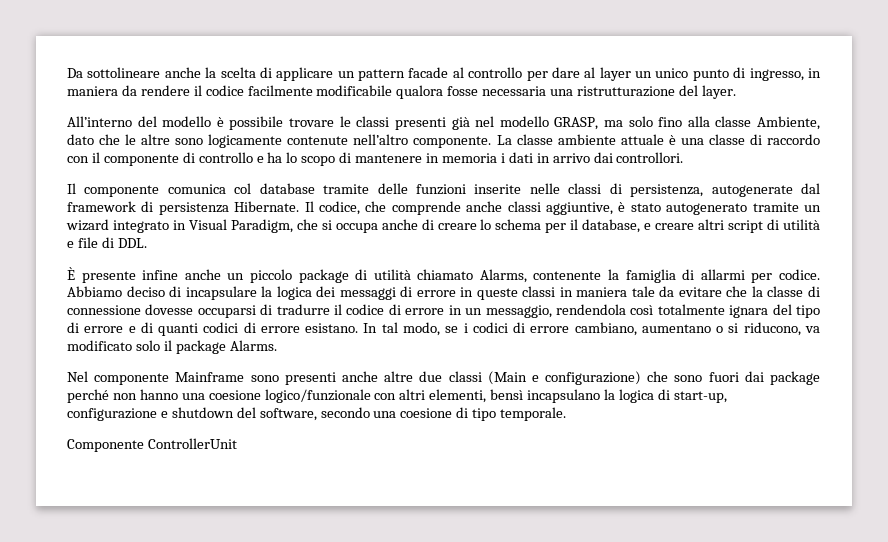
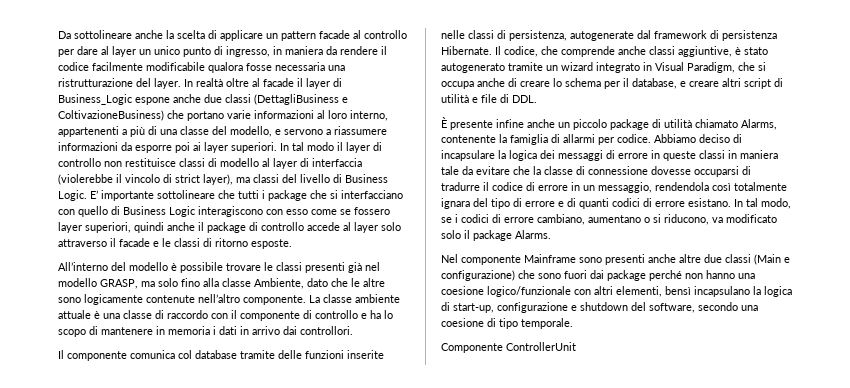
+ In realtà oltre al facade il layer di Business_Logic espone anche due classi (DettagliBusiness e ColtivazioneBusiness) che portano varie informazioni al loro interno, appartenenti a più di una classe del modello, e servono a riassumere informazioni da esporre poi ai layer superiori. In tal modo il layer di controllo non restituisce classi di modello al layer di interfaccia (violerebbe il vincolo di strict layer), ma classi del livello di Business Logic. E’ importante sottolineare che tutti i package che si interfacciano con quello di Business Logic interagiscono con esso come se fossero layer superiori, quindi anche il package di controllo accede al layer solo attraverso il facade e le classi di ritorno esposte.

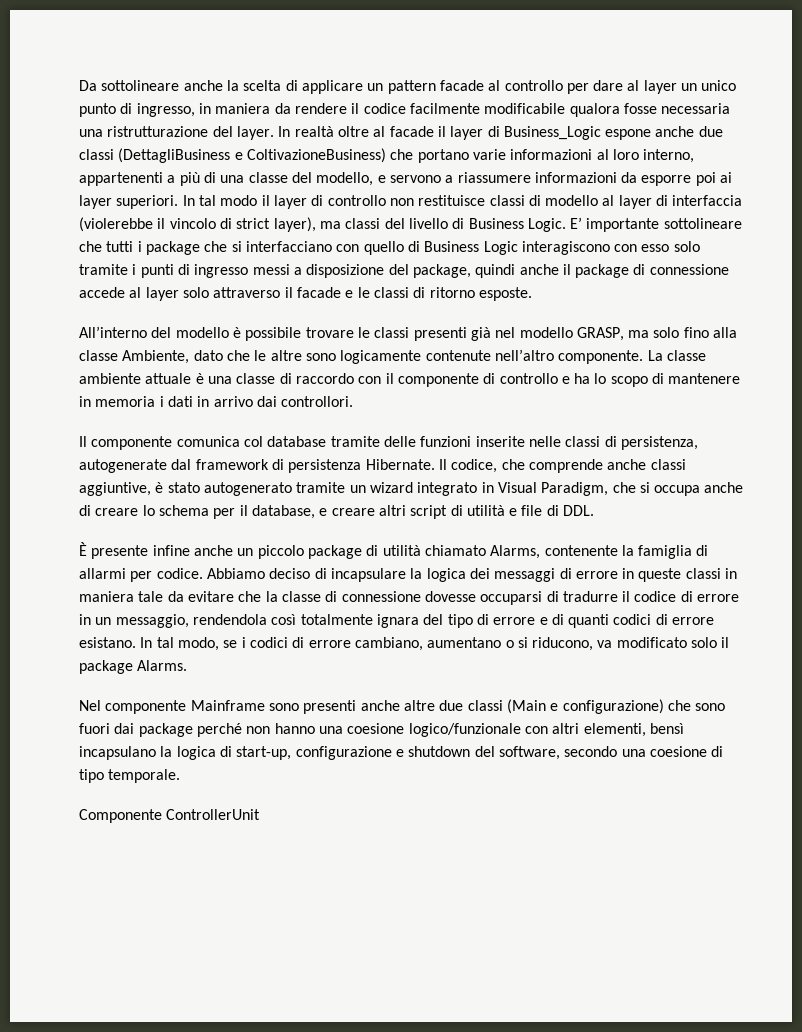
- E’ importante sottolineare che tutti i package che si interfacciano con quello di Business Logic interagiscono con esso come se fossero layer superiori, quindi anche il package di controllo accede al layer solo attraverso il facade e le classi di ritorno esposte.
+ E’ importante sottolineare che tutti i package che si interfacciano con quello di Business Logic interagiscono con esso solo tramite i punti di ingresso messi a disposizione del package, quindi anche il package di connessione accede al layer solo attraverso il facade e le classi di ritorno esposte.

